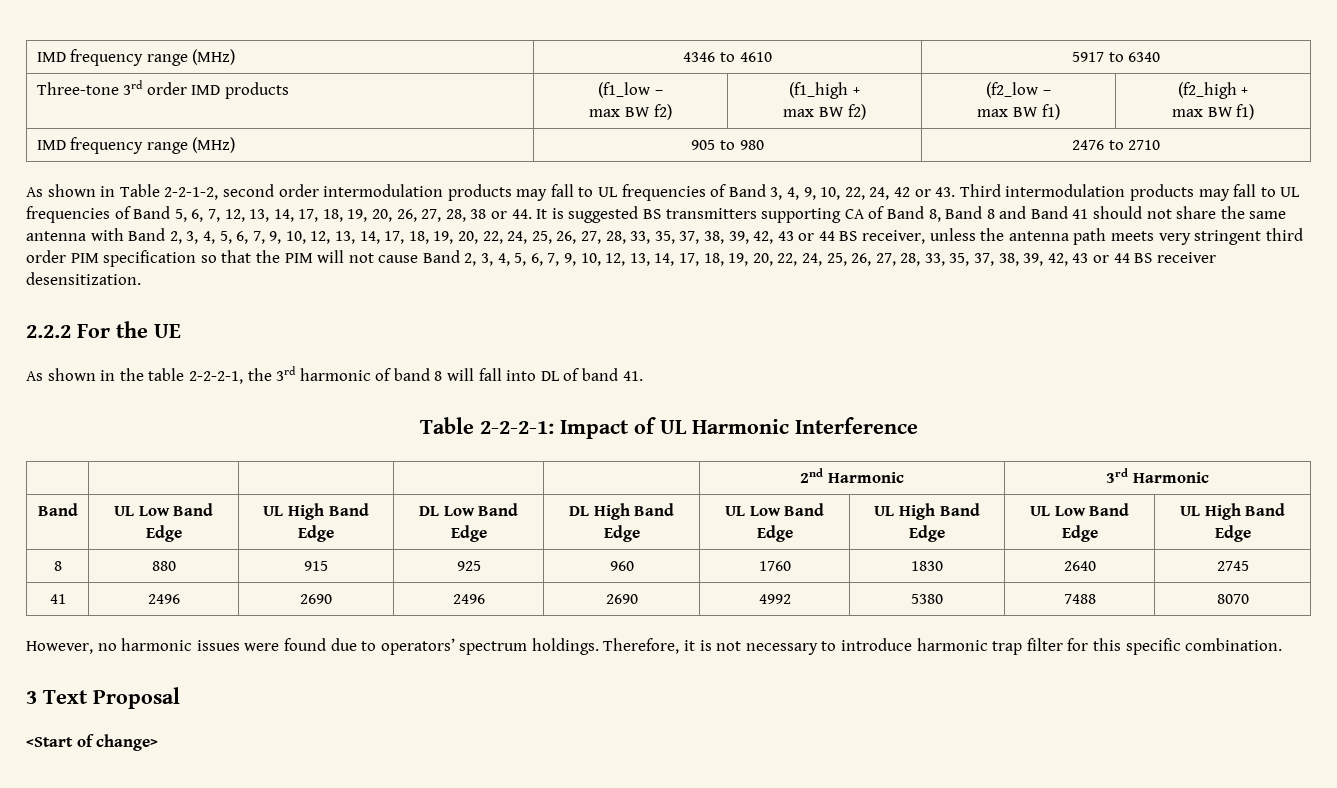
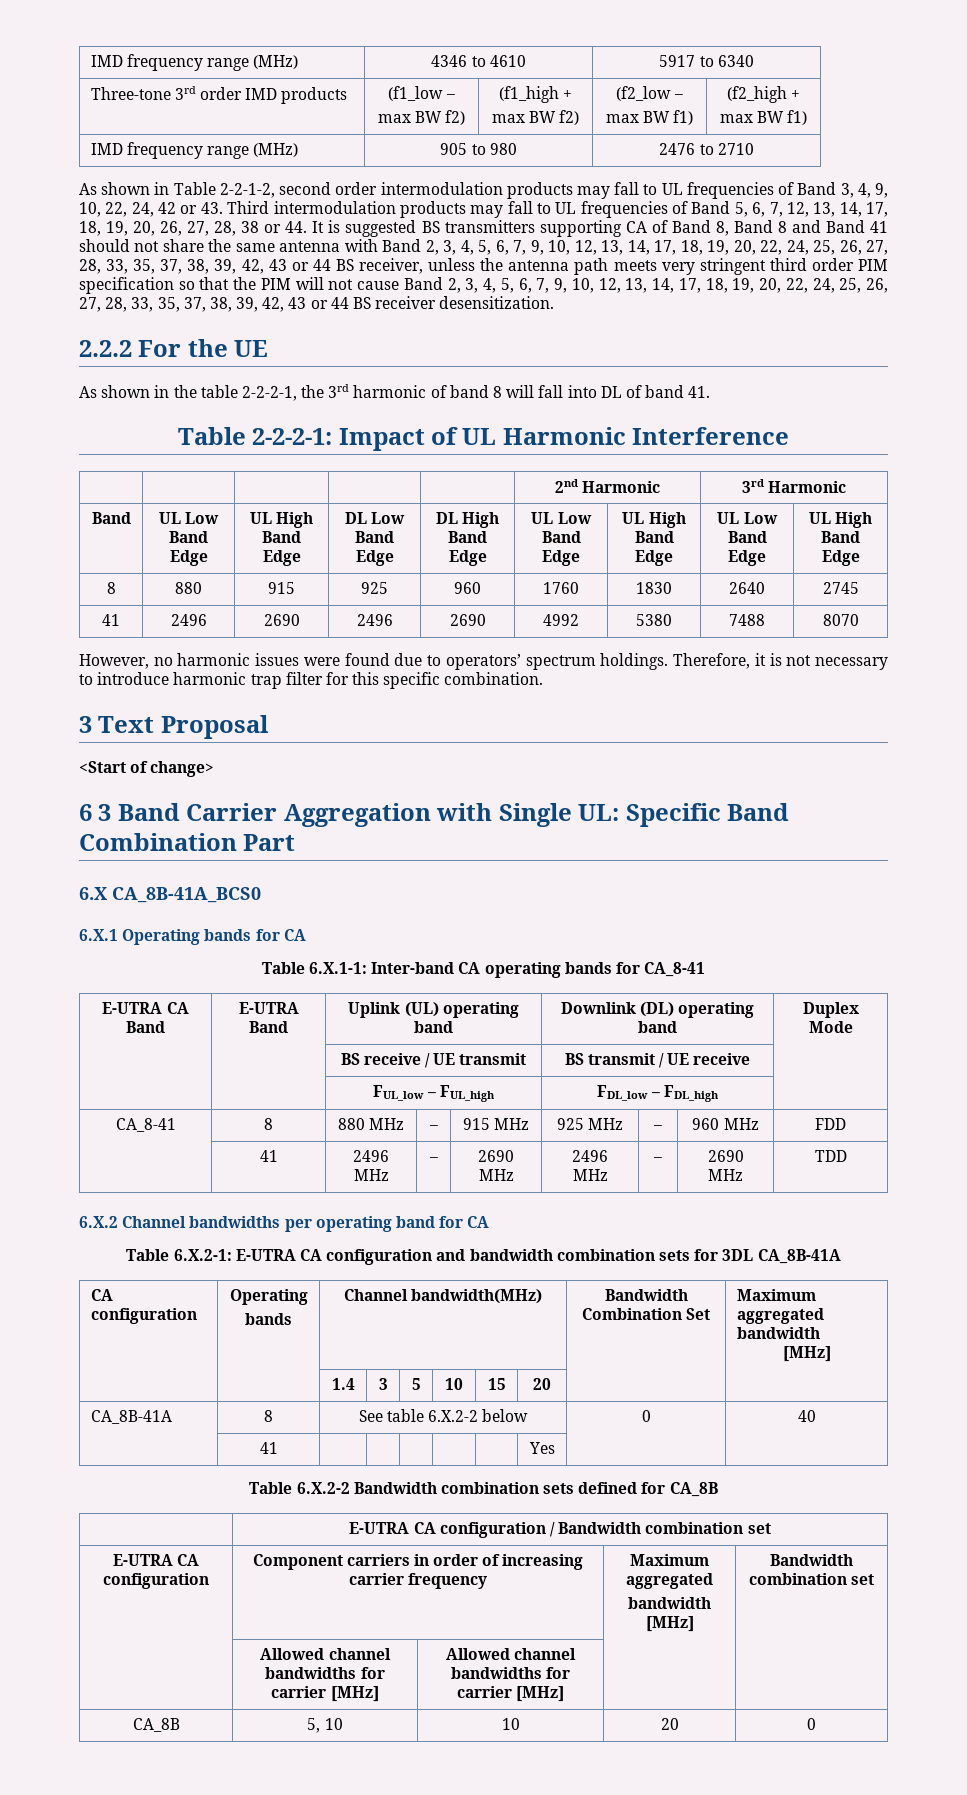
+ 6 3 Band Carrier Aggregation with Single UL: Specific Band Combination Part
+ 6.X CA_8B-41A_BCS0
+ 6.X.1 Operating bands for CA
+ Table 6.X.1-1: Inter-band CA operating bands for CA_8-41
+ E-UTRA CA Band | E-UTRA Band | Uplink (UL) operating band | Downlink (DL) operating band | Duplex Mode
+ | | BS receive / UE transmit | BS transmit / UE receive |
+ | | FUL_low – FUL_high | FDL_low – FDL_high |
+ CA_8-41 | 8 | 880 MHz | – | 915 MHz | 925 MHz | – | 960 MHz | FDD
+ | 41 | 2496 MHz | – | 2690 MHz | 2496 MHz | – | 2690 MHz | TDD
+ 6.X.2 Channel bandwidths per operating band for CA
+ Table 6.X.2-1: E-UTRA CA configuration and bandwidth combination sets for 3DL CA_8B-41A
+ CA configuration | Operating
+ bands | Channel bandwidth(MHz) | Bandwidth Combination Set | Maximum aggregated bandwidth
+ [MHz]
+ | | 1.4 | 3 | 5 | 10 | 15 | 20 | |
+ CA_8B-41A | 8 | See table 6.X.2-2 below | 0 | 40
+ | 41 | | | | | | Yes | |
+ Table 6.X.2-2 Bandwidth combination sets defined for CA_8B
+ | E-UTRA CA configuration / Bandwidth combination set
+ E-UTRA CA configuration | Component carriers in order of increasing carrier frequency | Maximum aggregated
+ bandwidth [MHz] | Bandwidth combination set
+ | Allowed channel bandwidths for carrier [MHz] | Allowed channel bandwidths for carrier [MHz] | |
+ CA_8B | 5, 10 | 10 | 20 | 0

